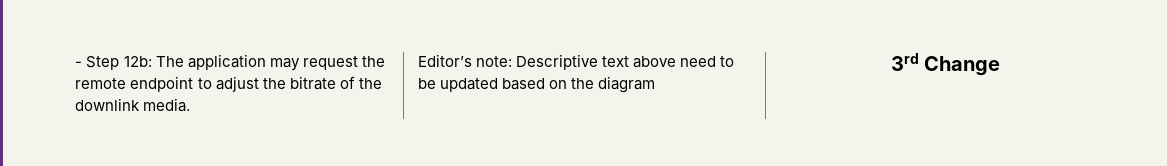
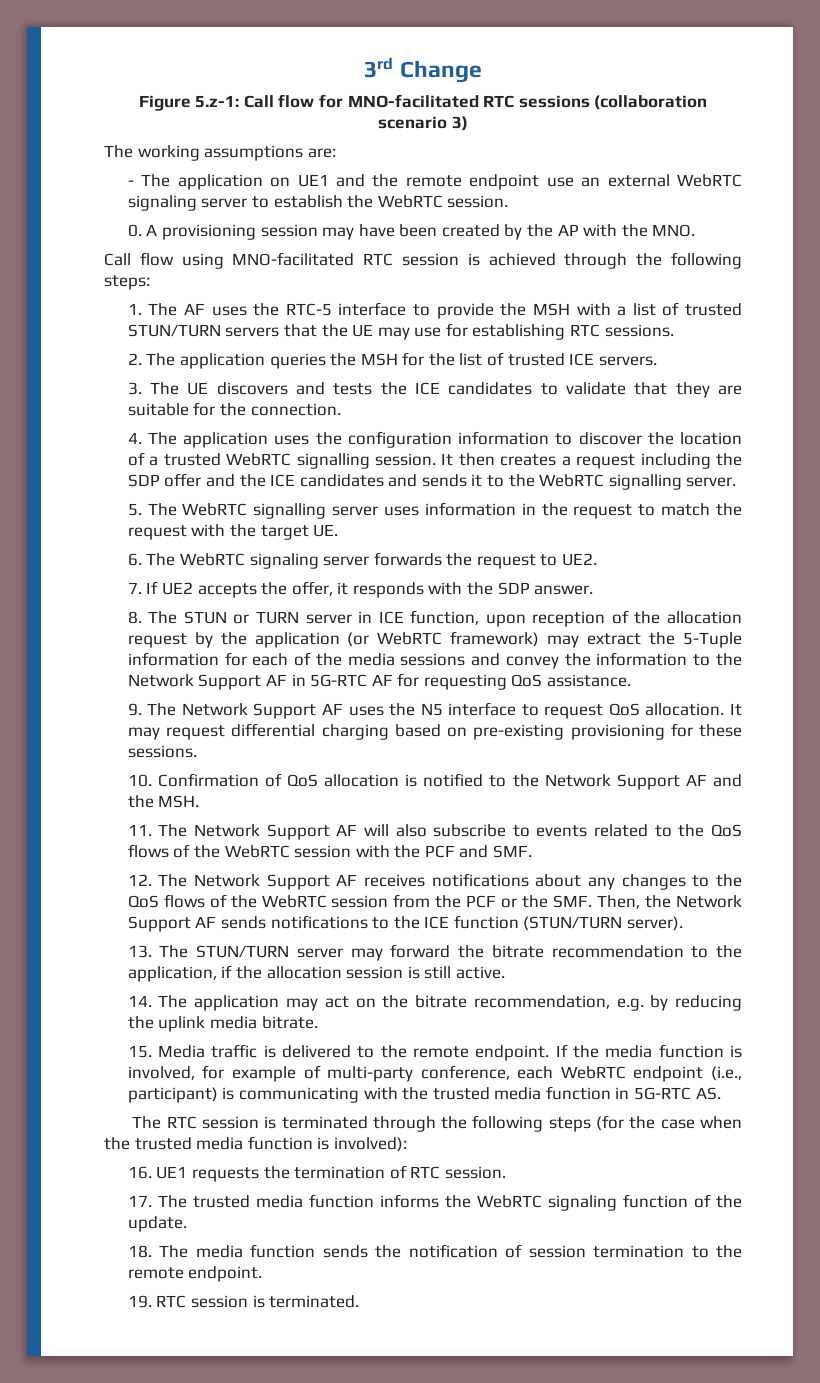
- - Step 12b: The application may request the remote endpoint to adjust the bitrate of the downlink media.
- Editor’s note: Descriptive text above need to be updated based on the diagram
  3rd Change
+ Figure 5.z-1: Call flow for MNO-facilitated RTC sessions (collaboration scenario 3)
+ The working assumptions are:
+ - The application on UE1 and the remote endpoint use an external WebRTC signaling server to establish the WebRTC session.
+ 0. A provisioning session may have been created by the AP with the MNO.
+ Call flow using MNO-facilitated RTC session is achieved through the following steps:
+ 1. The AF uses the RTC-5 interface to provide the MSH with a list of trusted STUN/TURN servers that the UE may use for establishing RTC sessions.
+ 2. The application queries the MSH for the list of trusted ICE servers.
+ 3. The UE discovers and tests the ICE candidates to validate that they are suitable for the connection.
+ 4. The application uses the configuration information to discover the location of a trusted WebRTC signalling session. It then creates a request including the SDP offer and the ICE candidates and sends it to the WebRTC signalling server.
+ 5. The WebRTC signalling server uses information in the request to match the request with the target UE.
+ 6. The WebRTC signaling server forwards the request to UE2.
+ 7. If UE2 accepts the offer, it responds with the SDP answer.
+ 8. The STUN or TURN server in ICE function, upon reception of the allocation request by the application (or WebRTC framework) may extract the 5-Tuple information for each of the media sessions and convey the information to the Network Support AF in 5G-RTC AF for requesting QoS assistance.
+ 9. The Network Support AF uses the N5 interface to request QoS allocation. It may request differential charging based on pre-existing provisioning for these sessions.
+ 10. Confirmation of QoS allocation is notified to the Network Support AF and the MSH.
+ 11. The Network Support AF will also subscribe to events related to the QoS flows of the WebRTC session with the PCF and SMF.
+ 12. The Network Support AF receives notifications about any changes to the QoS flows of the WebRTC session from the PCF or the SMF. Then, the Network Support AF sends notifications to the ICE function (STUN/TURN server).
+ 13. The STUN/TURN server may forward the bitrate recommendation to the application, if the allocation session is still active.
+ 14. The application may act on the bitrate recommendation, e.g. by reducing the uplink media bitrate.
+ 15. Media traffic is delivered to the remote endpoint. If the media function is involved, for example of multi-party conference, each WebRTC endpoint (i.e., participant) is communicating with the trusted media function in 5G-RTC AS.
+ The RTC session is terminated through the following steps (for the case when the trusted media function is involved):
+ 16. UE1 requests the termination of RTC session.
+ 17. The trusted media function informs the WebRTC signaling function of the update.
+ 18. The media function sends the notification of session termination to the remote endpoint.
+ 19. RTC session is terminated.

